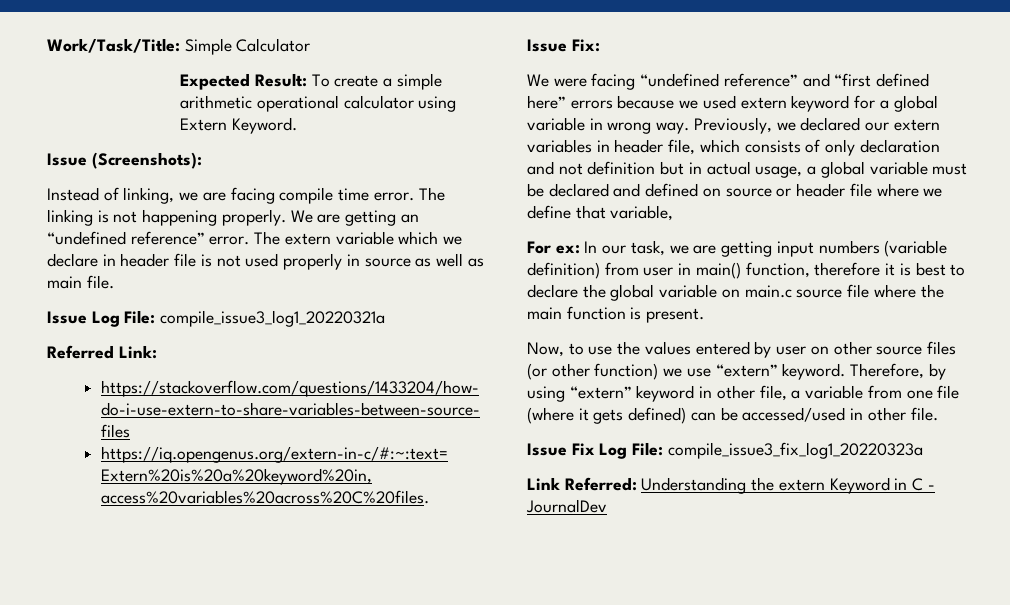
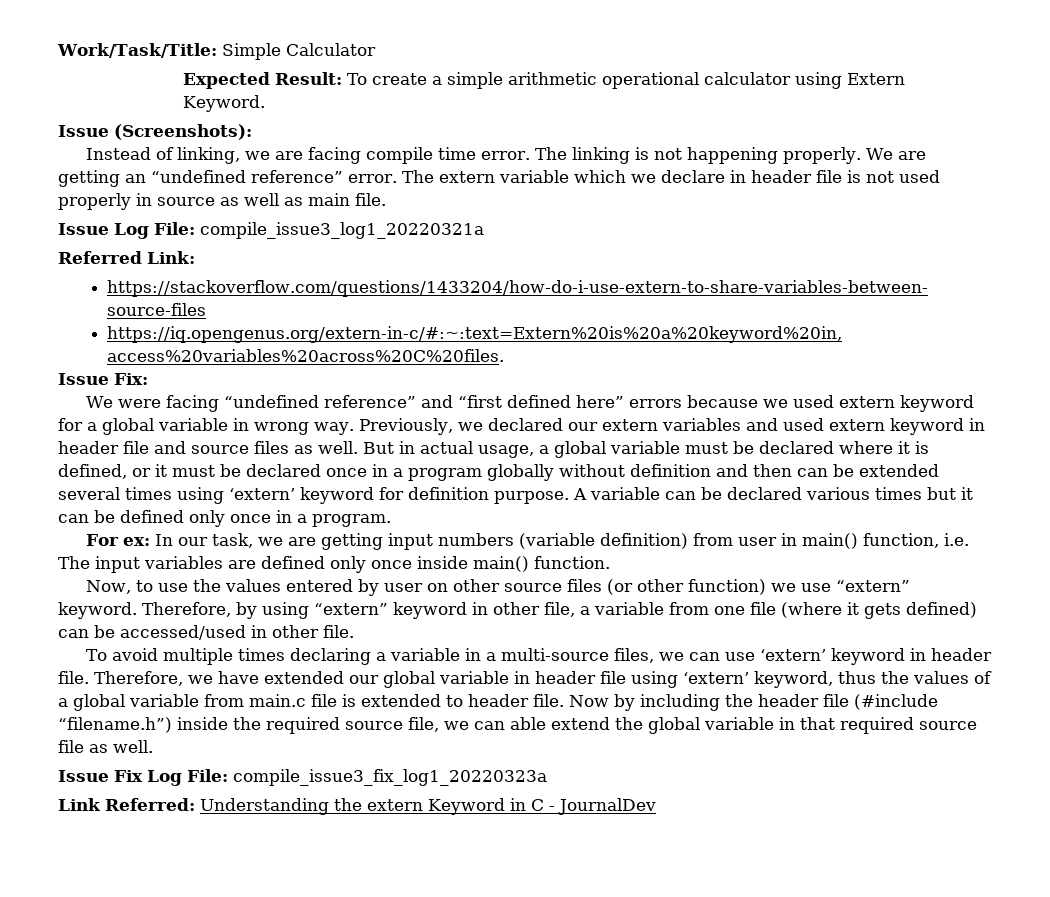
- Previously, we declared our extern variables in header file, which consists of only declaration and not definition but in actual usage, a global variable must be declared and defined on source or header file where we define that variable,
+ Previously, we declared our extern variables and used extern keyword in header file and source files as well. But in actual usage, a global variable must be declared where it is defined, or it must be declared once in a program globally without definition and then can be extended several times using ‘extern’ keyword for definition purpose. A variable can be declared various times but it can be defined only once in a program.
- For ex: In our task, we are getting input numbers (variable definition) from user in main() function, therefore it is best to declare the global variable on main.c source file where the main function is present.
+ For ex: In our task, we are getting input numbers (variable definition) from user in main() function, i.e. The input variables are defined only once inside main() function.
+ To avoid multiple times declaring a variable in a multi-source files, we can use ‘extern’ keyword in header file. Therefore, we have extended our global variable in header file using ‘extern’ keyword, thus the values of a global variable from main.c file is extended to header file. Now by including the header file (#include “filename.h”) inside the required source file, we can able extend the global variable in that required source file as well.

